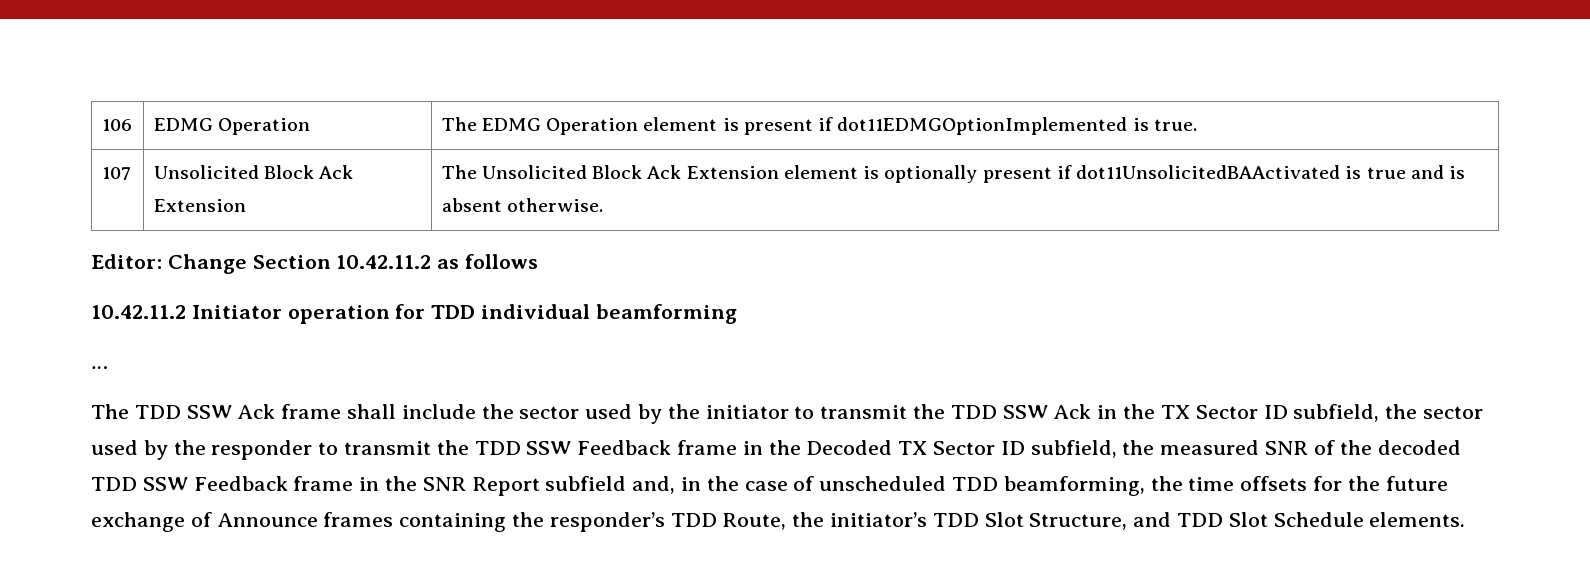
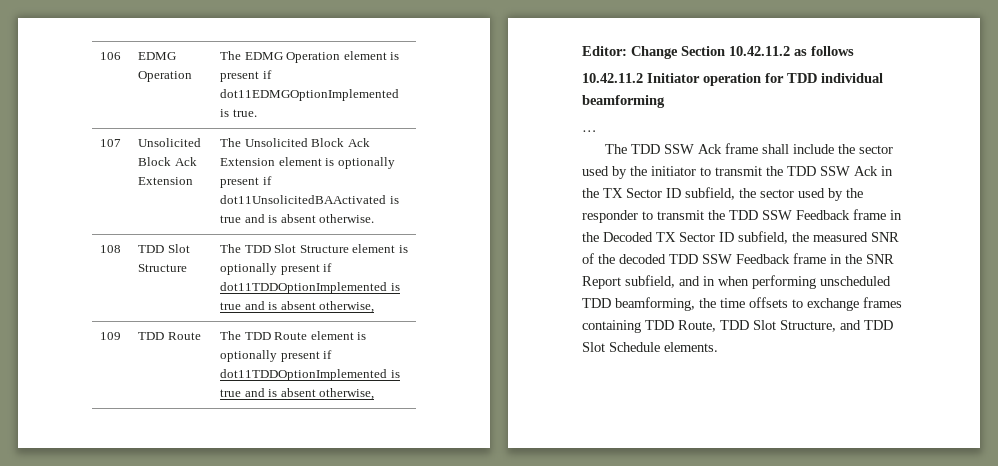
+ 108 | TDD Slot Structure | The TDD Slot Structure element is optionally present if dot11TDDOptionImplemented is true and is absent otherwise,
+ 109 | TDD Route | The TDD Route element is optionally present if dot11TDDOptionImplemented is true and is absent otherwise,
- The TDD SSW Ack frame shall include the sector used by the initiator to transmit the TDD SSW Ack in the TX Sector ID subfield, the sector used by the responder to transmit the TDD SSW Feedback frame in the Decoded TX Sector ID subfield, the measured SNR of the decoded TDD SSW Feedback frame in the SNR Report subfield and, in the case of unscheduled TDD beamforming, the time offsets for the future exchange of Announce frames containing the responder’s TDD Route, the initiator’s TDD Slot Structure, and TDD Slot Schedule elements.
+ The TDD SSW Ack frame shall include the sector used by the initiator to transmit the TDD SSW Ack in the TX Sector ID subfield, the sector used by the responder to transmit the TDD SSW Feedback frame in the Decoded TX Sector ID subfield, the measured SNR of the decoded TDD SSW Feedback frame in the SNR Report subfield, and in when performing unscheduled TDD beamforming, the time offsets to exchange frames containing TDD Route, TDD Slot Structure, and TDD Slot Schedule elements.

